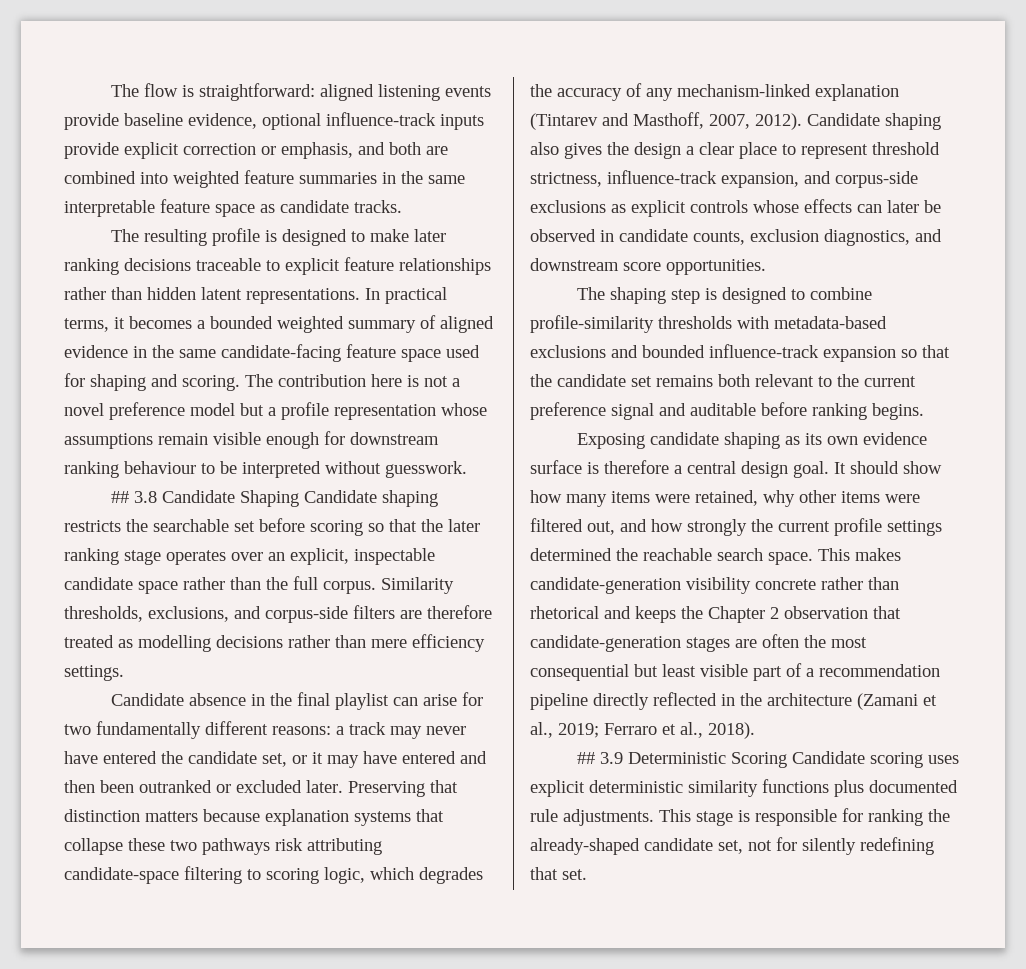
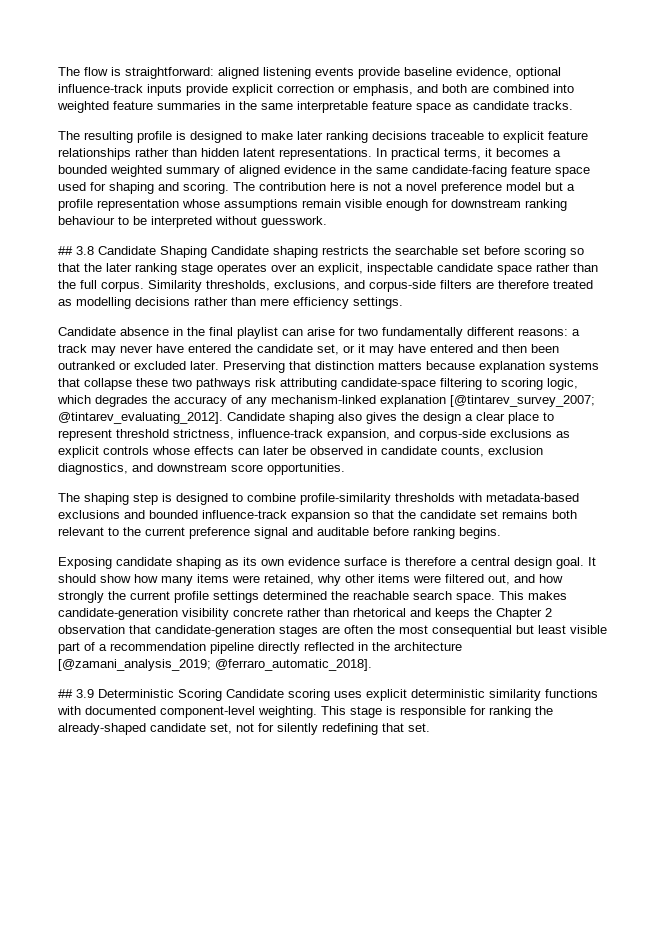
- Preserving that distinction matters because explanation systems that collapse these two pathways risk attributing candidate-space filtering to scoring logic, which degrades the accuracy of any mechanism-linked explanation (Tintarev and Masthoff, 2007, 2012).
+ Preserving that distinction matters because explanation systems that collapse these two pathways risk attributing candidate-space filtering to scoring logic, which degrades the accuracy of any mechanism-linked explanation [@tintarev_survey_2007; @tintarev_evaluating_2012].
- This makes candidate-generation visibility concrete rather than rhetorical and keeps the Chapter 2 observation that candidate-generation stages are often the most consequential but least visible part of a recommendation pipeline directly reflected in the architecture (Zamani et al., 2019; Ferraro et al., 2018).
+ This makes candidate-generation visibility concrete rather than rhetorical and keeps the Chapter 2 observation that candidate-generation stages are often the most consequential but least visible part of a recommendation pipeline directly reflected in the architecture [@zamani_analysis_2019; @ferraro_automatic_2018].
- ## 3.9 Deterministic Scoring Candidate scoring uses explicit deterministic similarity functions plus documented rule adjustments.
+ ## 3.9 Deterministic Scoring Candidate scoring uses explicit deterministic similarity functions with documented component-level weighting.

